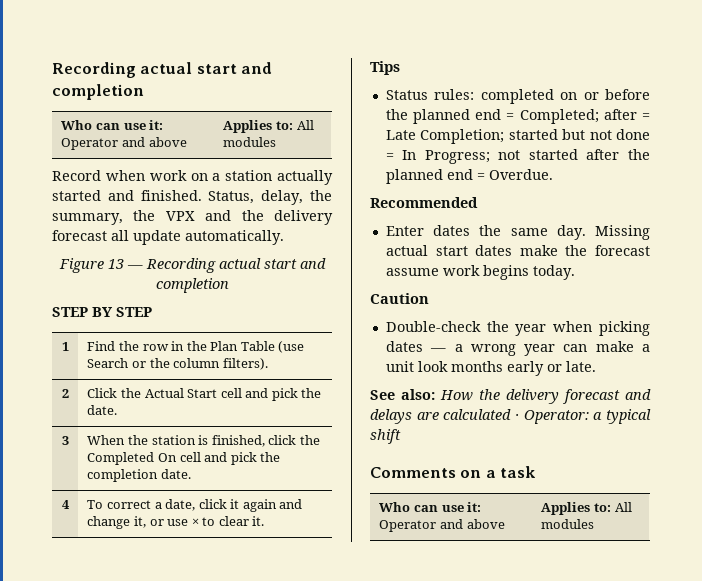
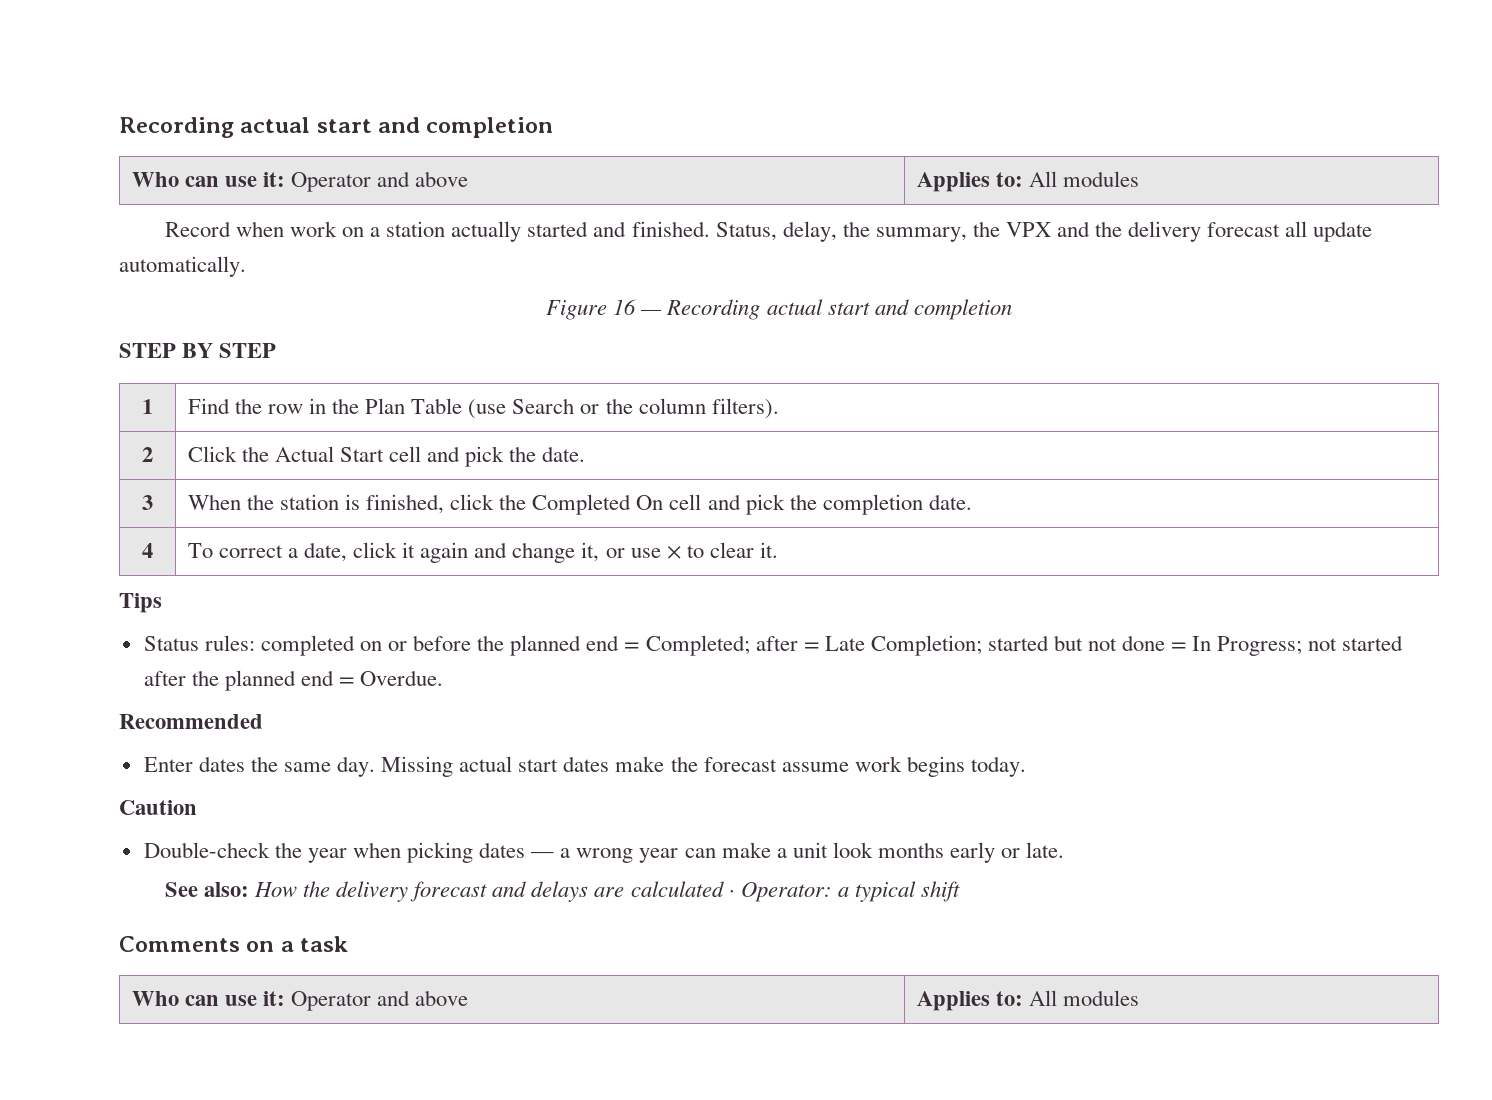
- Figure 13 — Recording actual start and completion
+ Figure 16 — Recording actual start and completion

